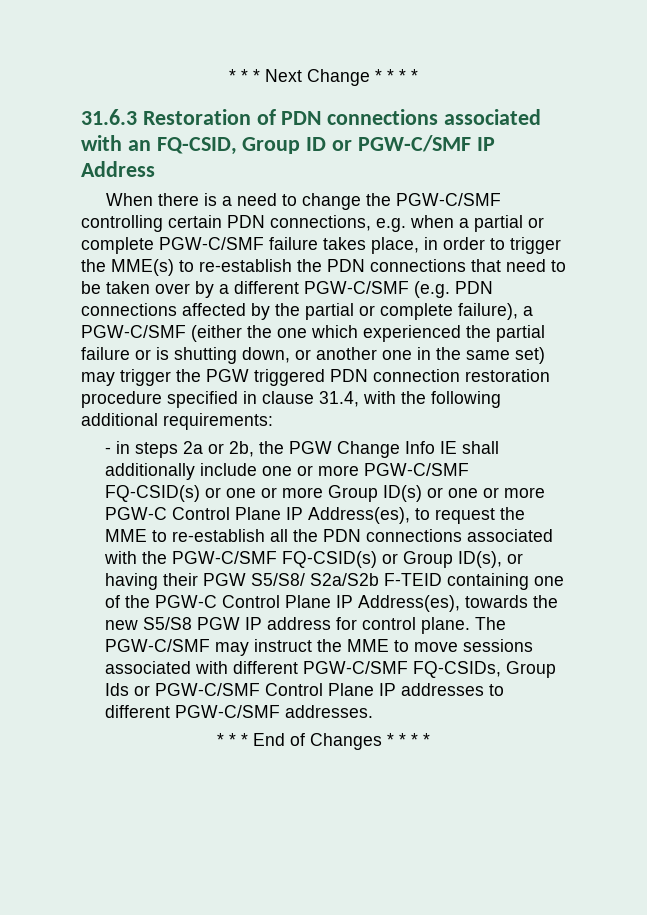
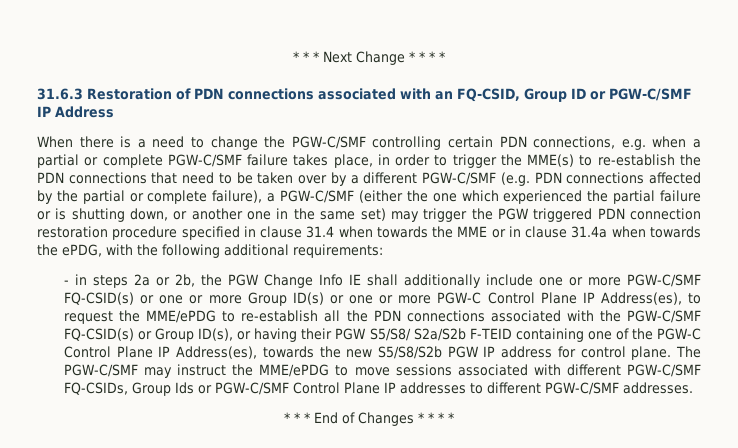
- When there is a need to change the PGW-C/SMF controlling certain PDN connections, e.g. when a partial or complete PGW-C/SMF failure takes place, in order to trigger the MME(s) to re-establish the PDN connections that need to be taken over by a different PGW-C/SMF (e.g. PDN connections affected by the partial or complete failure), a PGW-C/SMF (either the one which experienced the partial failure or is shutting down, or another one in the same set) may trigger the PGW triggered PDN connection restoration procedure specified in clause 31.4, with the following additional requirements:
+ When there is a need to change the PGW-C/SMF controlling certain PDN connections, e.g. when a partial or complete PGW-C/SMF failure takes place, in order to trigger the MME(s) to re-establish the PDN connections that need to be taken over by a different PGW-C/SMF (e.g. PDN connections affected by the partial or complete failure), a PGW-C/SMF (either the one which experienced the partial failure or is shutting down, or another one in the same set) may trigger the PGW triggered PDN connection restoration procedure specified in clause 31.4 when towards the MME or in clause 31.4a when towards the ePDG, with the following additional requirements:
- - in steps 2a or 2b, the PGW Change Info IE shall additionally include one or more PGW-C/SMF FQ-CSID(s) or one or more Group ID(s) or one or more PGW-C Control Plane IP Address(es), to request the MME to re-establish all the PDN connections associated with the PGW-C/SMF FQ-CSID(s) or Group ID(s), or having their PGW S5/S8/ S2a/S2b F-TEID containing one of the PGW-C Control Plane IP Address(es), towards the new S5/S8 PGW IP address for control plane.
+ - in steps 2a or 2b, the PGW Change Info IE shall additionally include one or more PGW-C/SMF FQ-CSID(s) or one or more Group ID(s) or one or more PGW-C Control Plane IP Address(es), to request the MME/ePDG to re-establish all the PDN connections associated with the PGW-C/SMF FQ-CSID(s) or Group ID(s), or having their PGW S5/S8/ S2a/S2b F-TEID containing one of the PGW-C Control Plane IP Address(es), towards the new S5/S8/S2b PGW IP address for control plane.
- The PGW-C/SMF may instruct the MME to move sessions associated with different PGW-C/SMF FQ-CSIDs, Group Ids or PGW-C/SMF Control Plane IP addresses to different PGW-C/SMF addresses.
+ The PGW-C/SMF may instruct the MME/ePDG to move sessions associated with different PGW-C/SMF FQ-CSIDs, Group Ids or PGW-C/SMF Control Plane IP addresses to different PGW-C/SMF addresses.

